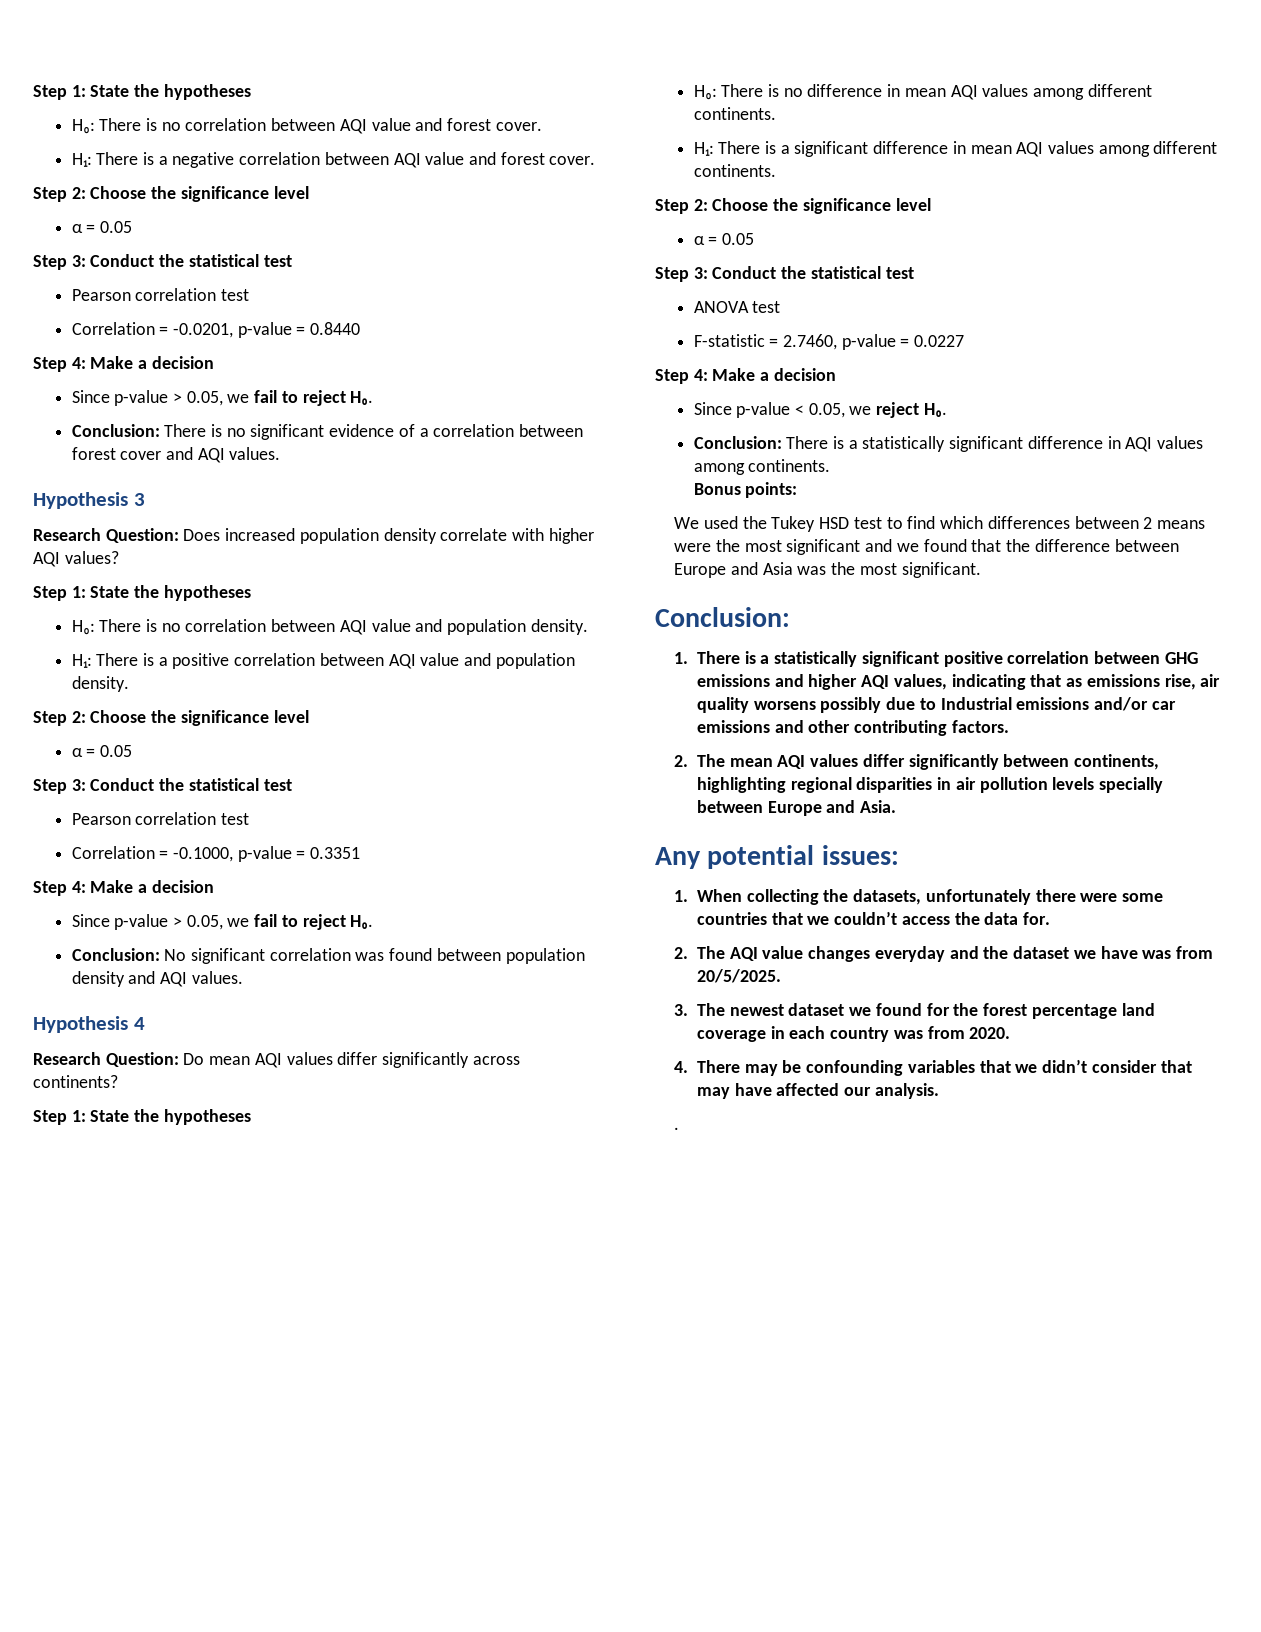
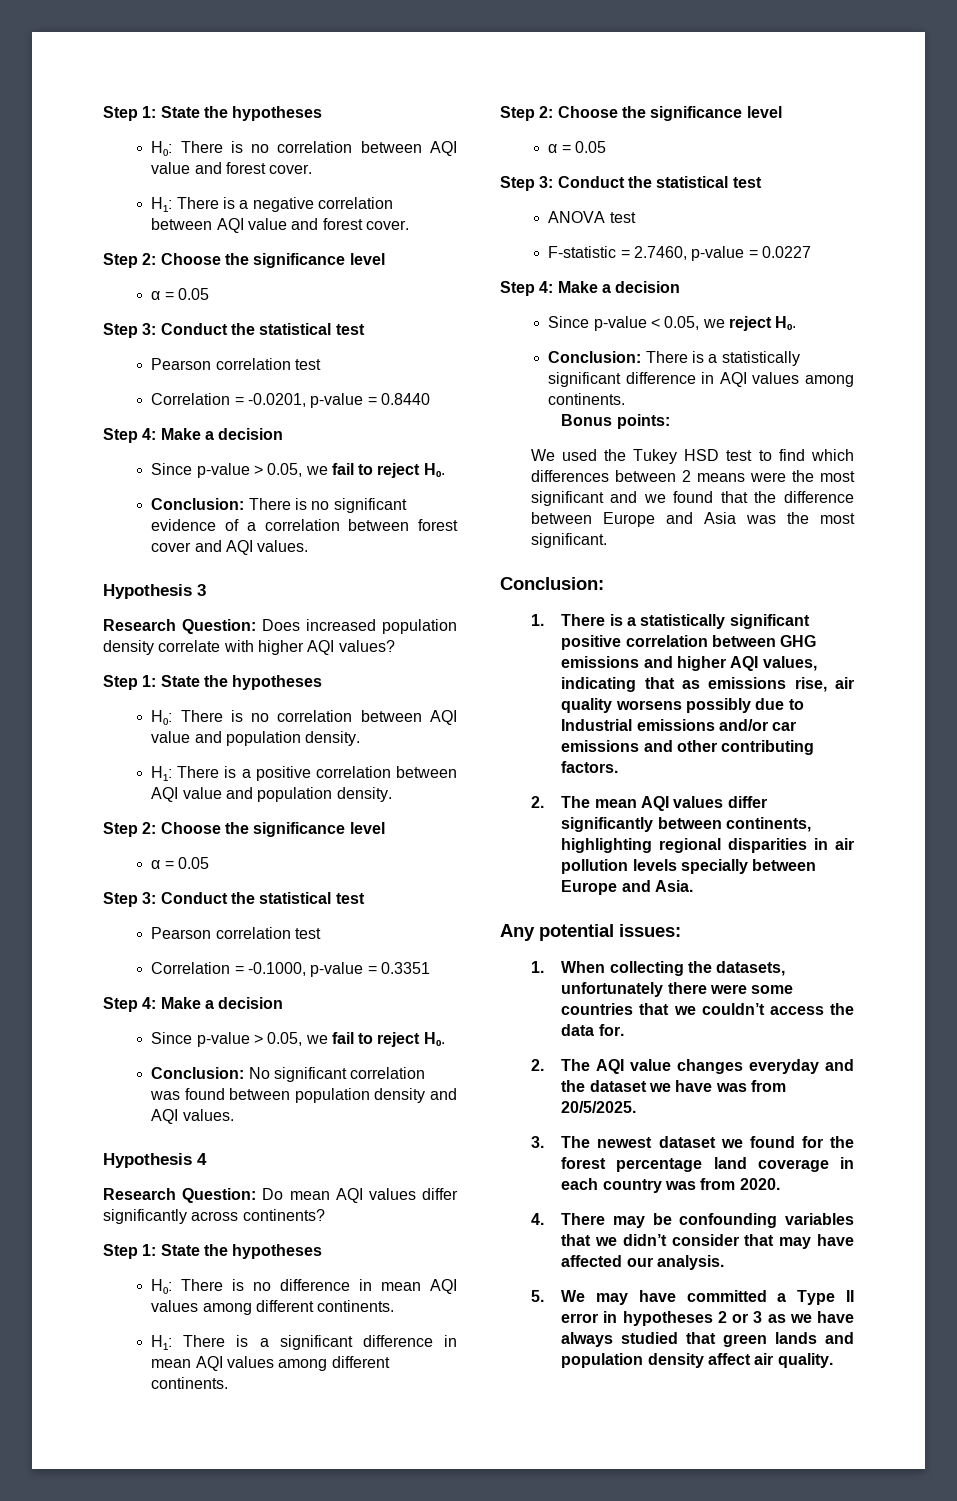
- .
+ 5. We may have committed a Type II error in hypotheses 2 or 3 as we have always studied that green lands and population density affect air quality.

